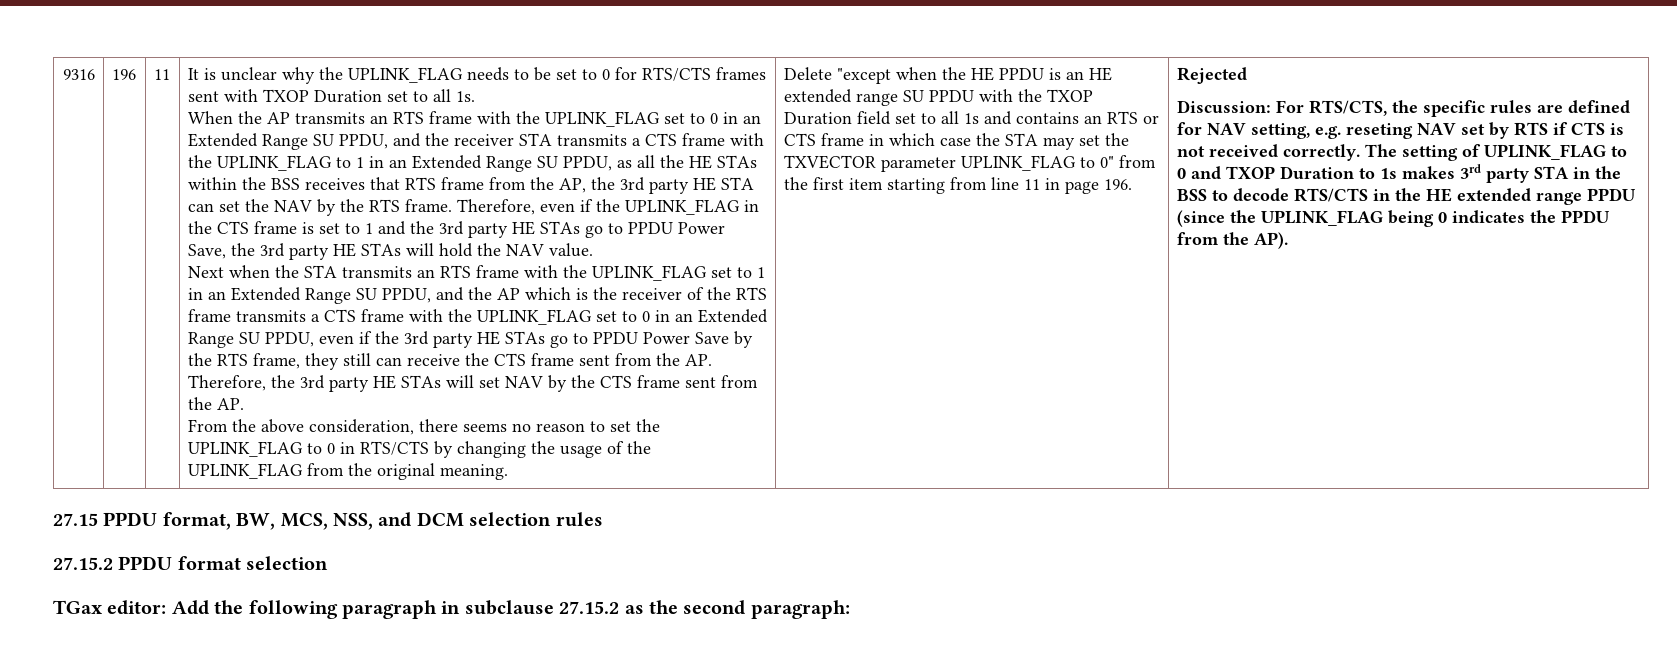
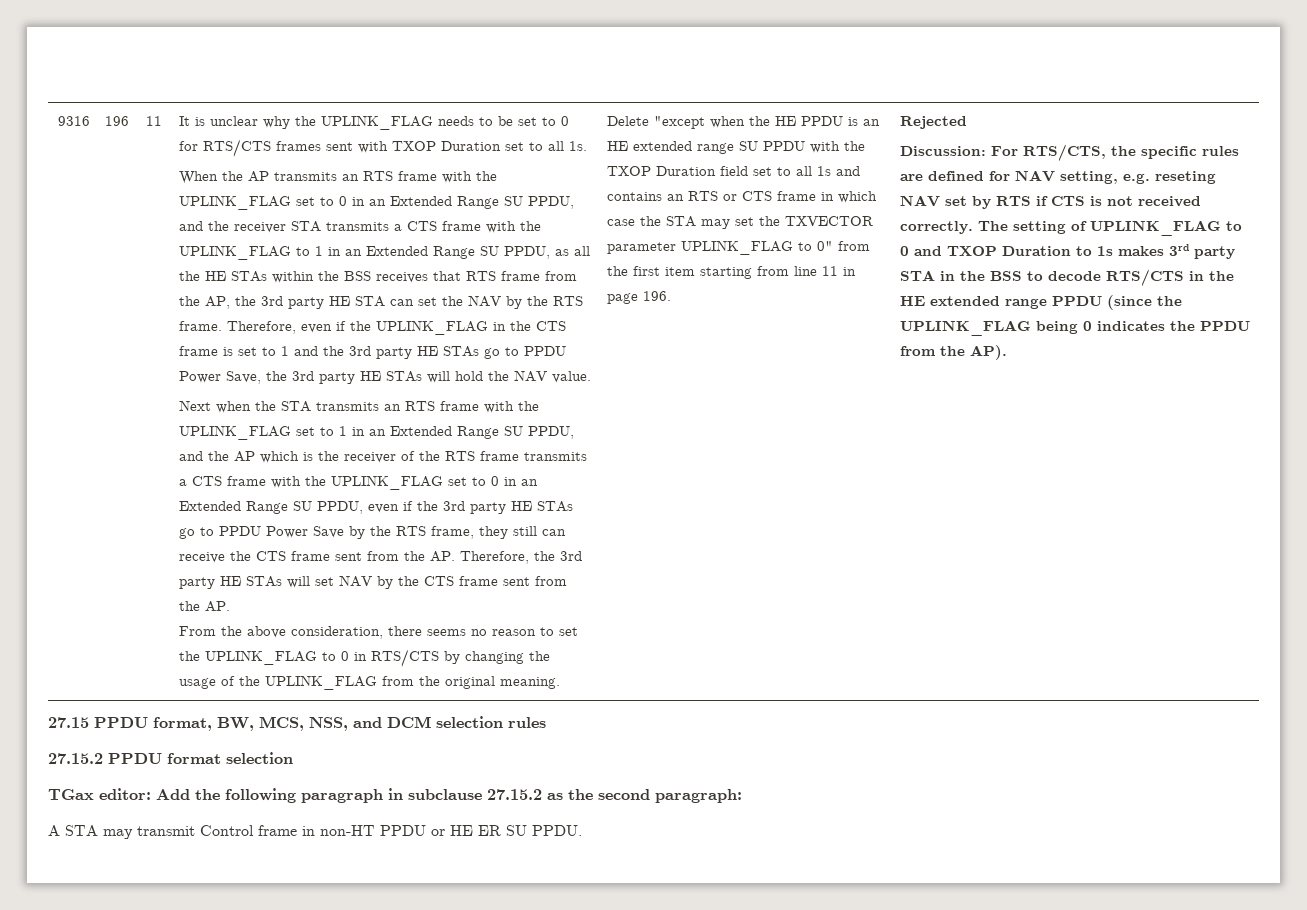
+ A STA may transmit Control frame in non-HT PPDU or HE ER SU PPDU.

